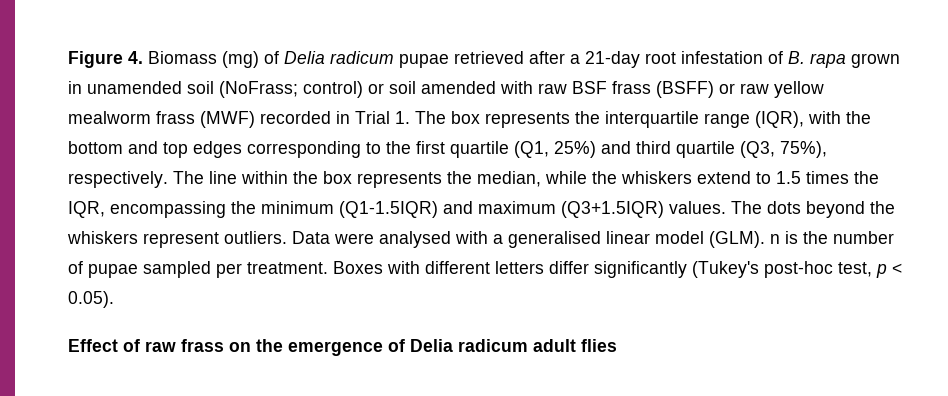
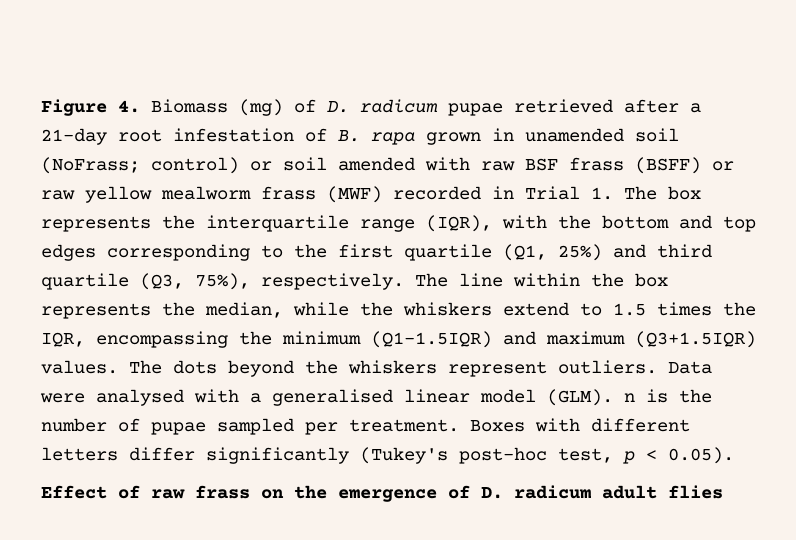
- Figure 4. Biomass (mg) of Delia radicum pupae retrieved after a 21-day root infestation of B. rapa grown in unamended soil (NoFrass;
+ Figure 4. Biomass (mg) of D. radicum pupae retrieved after a 21-day root infestation of B. rapa grown in unamended soil (NoFrass;
- Effect of raw frass on the emergence of Delia radicum adult flies
+ Effect of raw frass on the emergence of D. radicum adult flies

